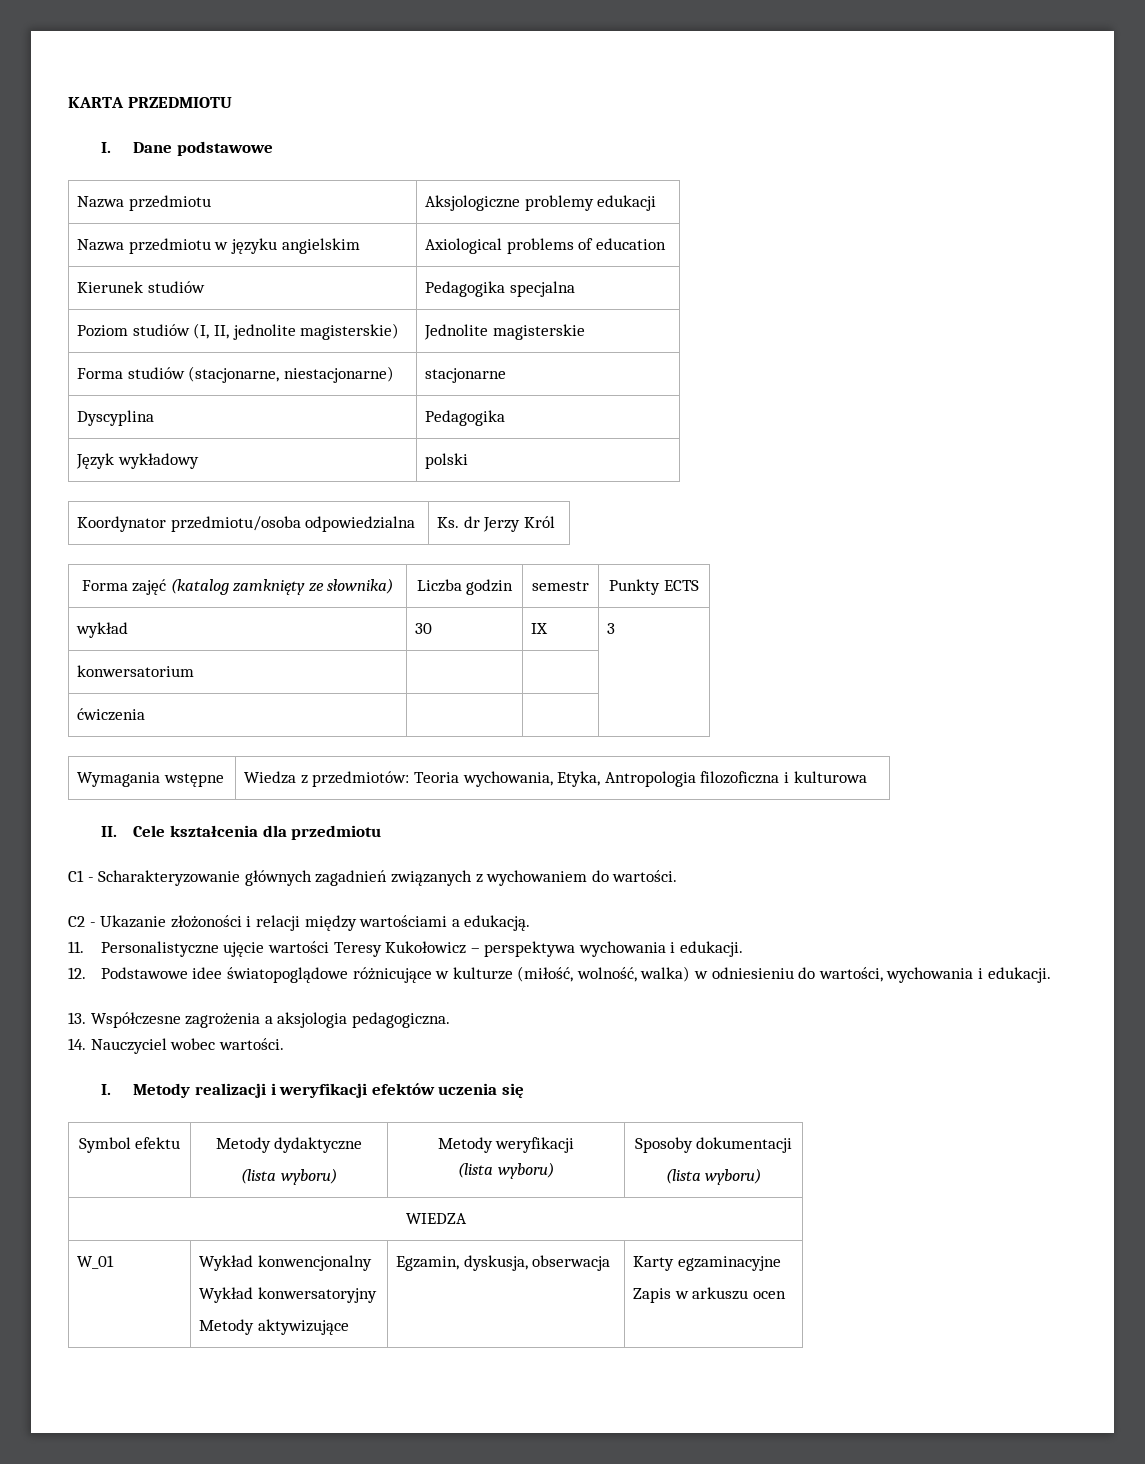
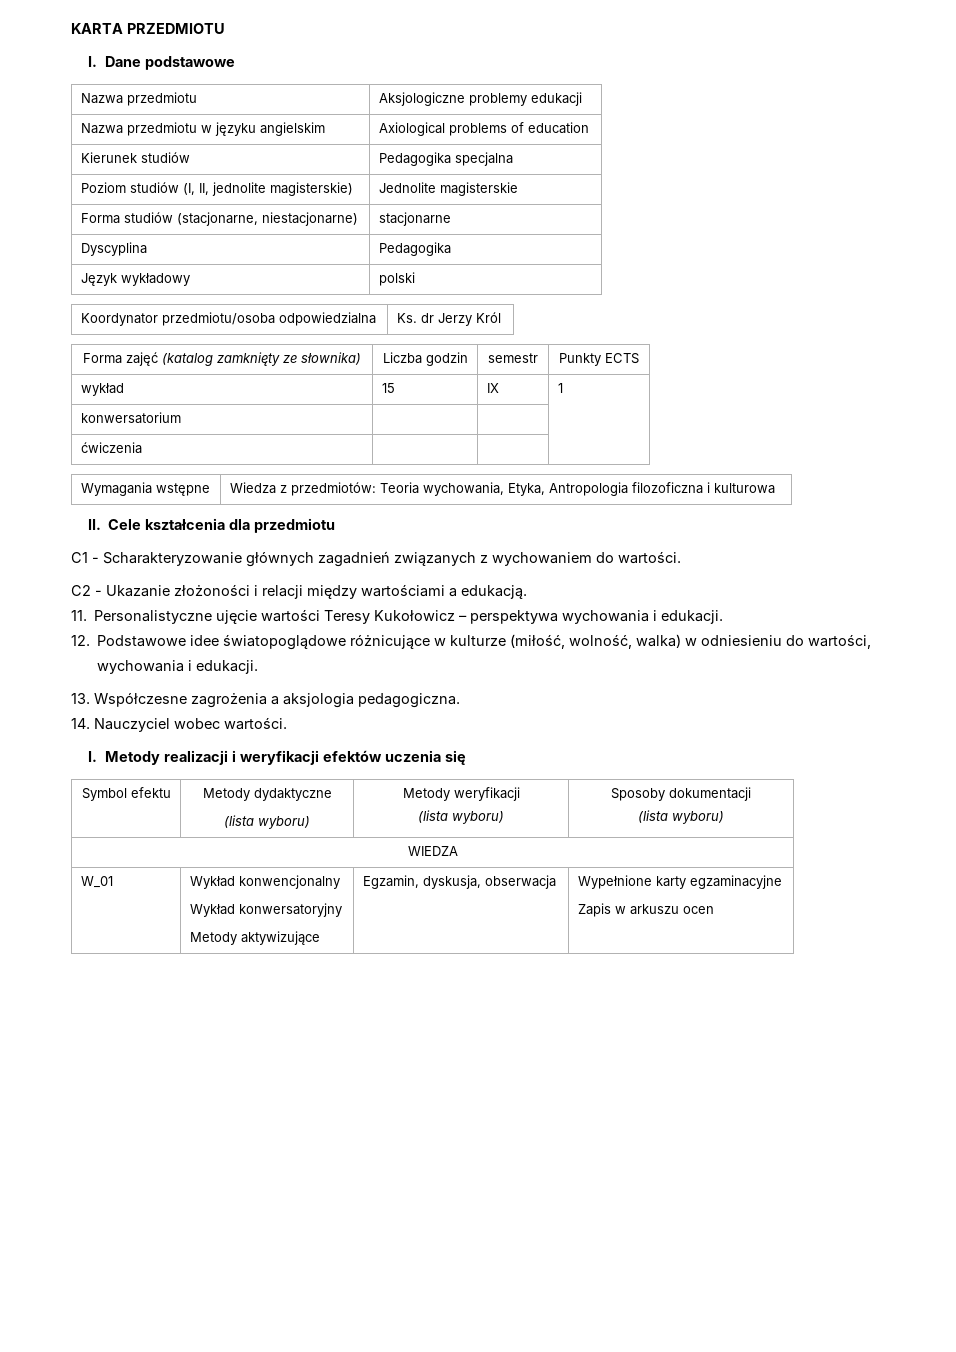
- wykład | 30 | IX | 3
+ wykład | 15 | IX | 1
  W_01 | Wykład konwencjonalny
  Wykład konwersatoryjny
- Metody aktywizujące | Egzamin, dyskusja, obserwacja | Karty egzaminacyjne
+ Metody aktywizujące | Egzamin, dyskusja, obserwacja | Wypełnione karty egzaminacyjne

